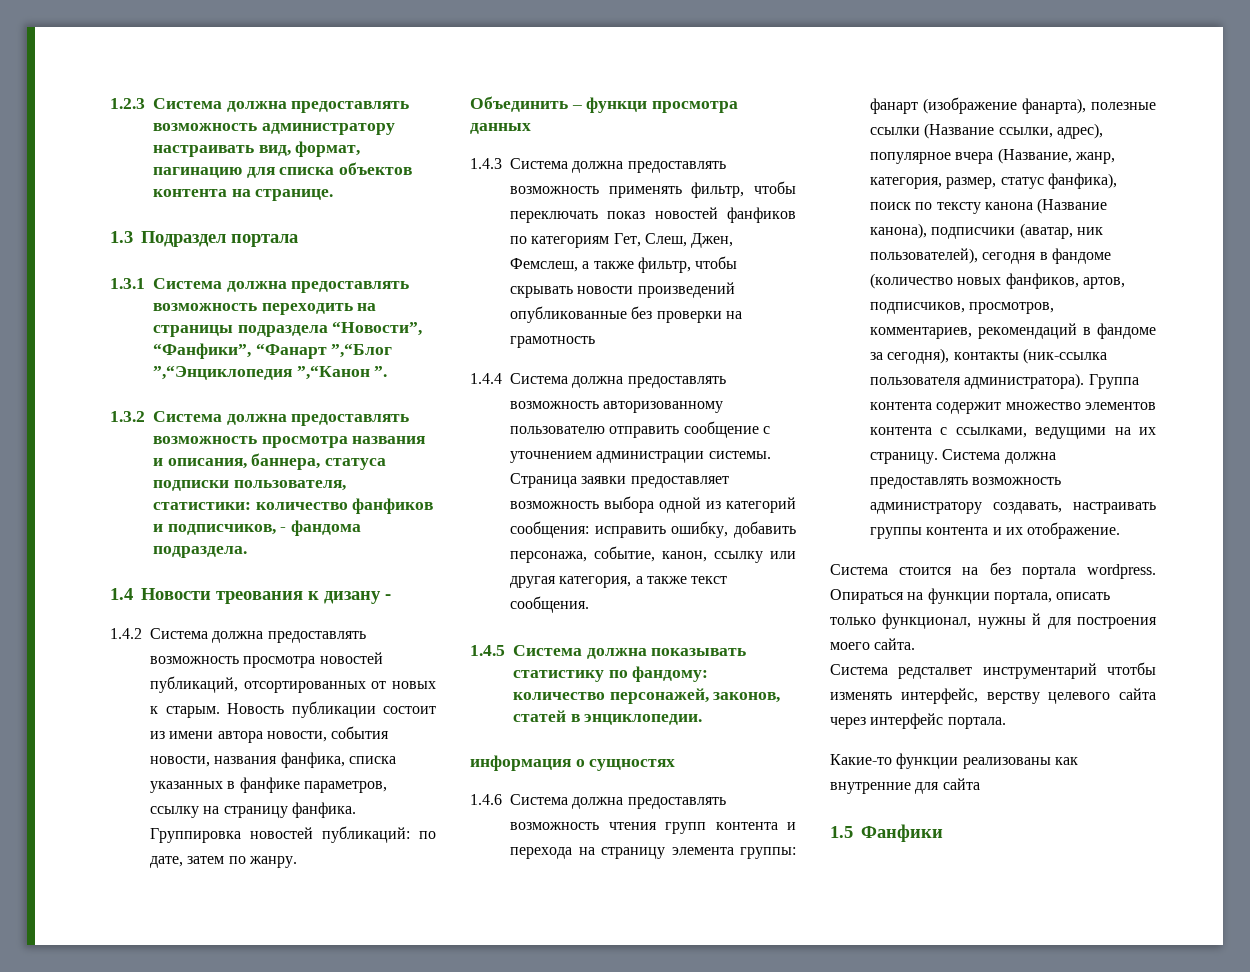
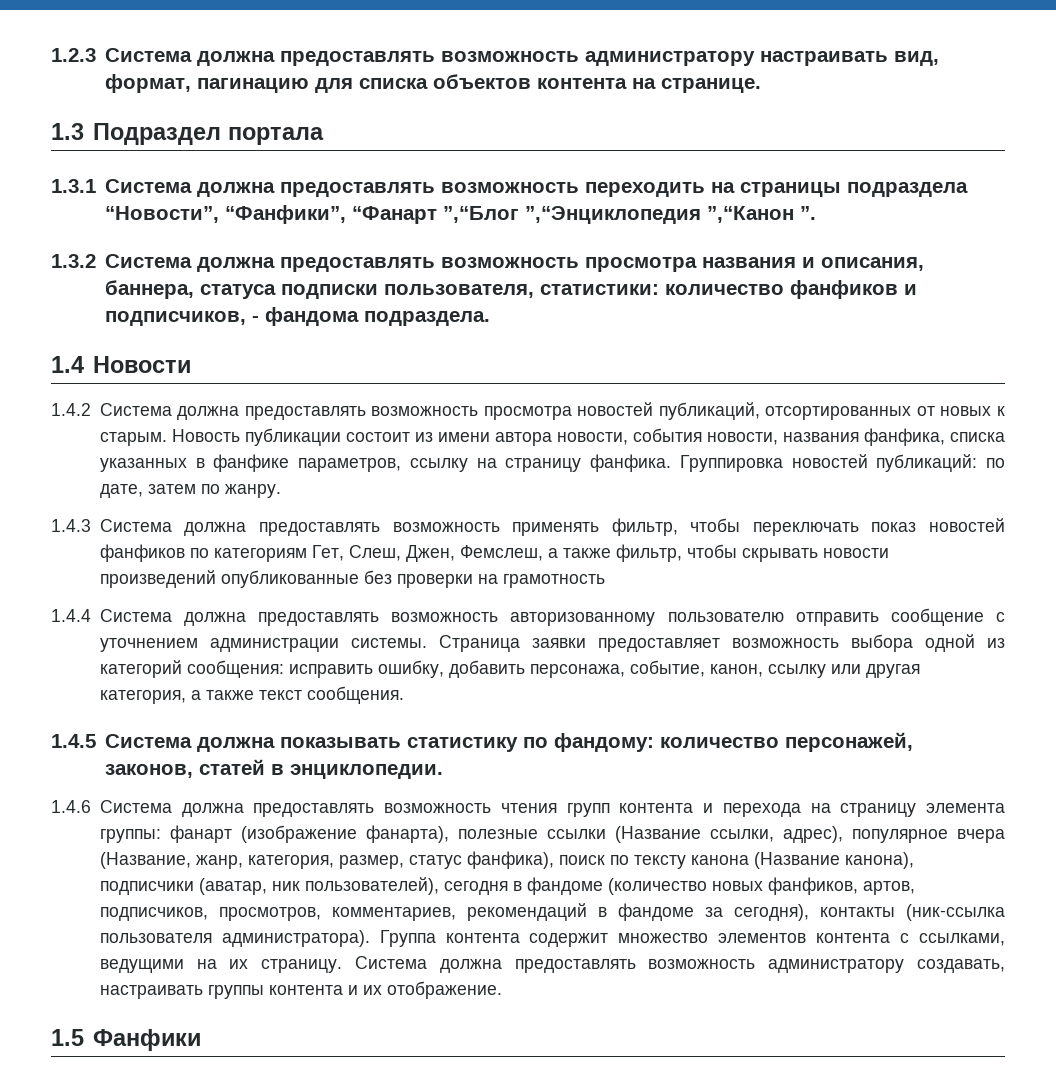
- 1.4 Новости треования к дизану -
+ 1.4 Новости
- Объединить – функци просмотра данных
- информация о сущностях
- Система стоится на без портала wordpress. Опираться на функции портала, описать только функционал, нужны й для построения моего сайта.
- Система редсталвет инструментарий чтотбы изменять интерфейс, верству целевого сайта через интерфейс портала.
- Какие-то функции реализованы как внутренние для сайта

